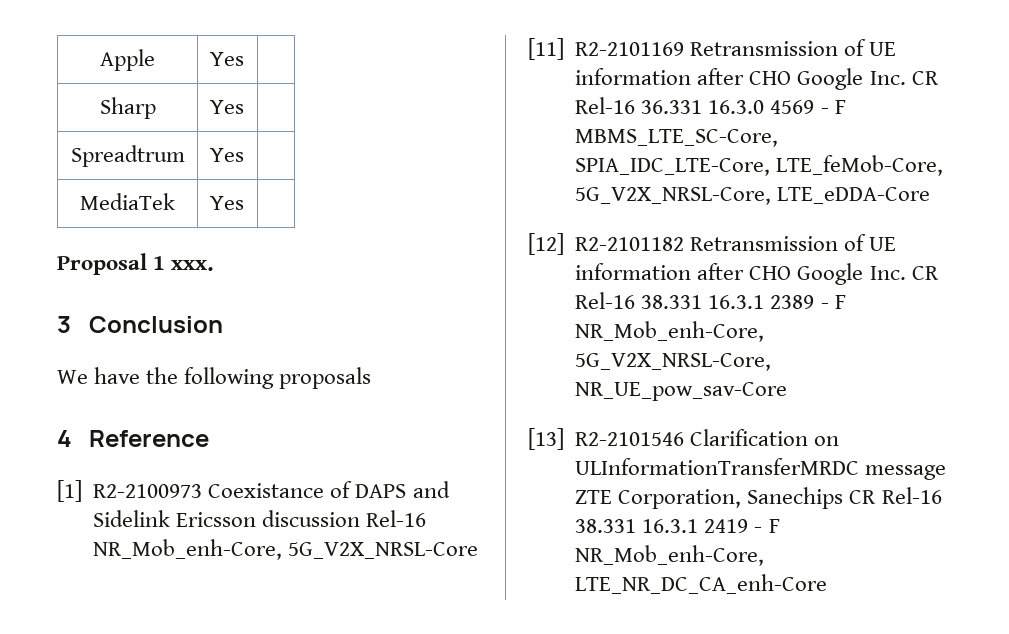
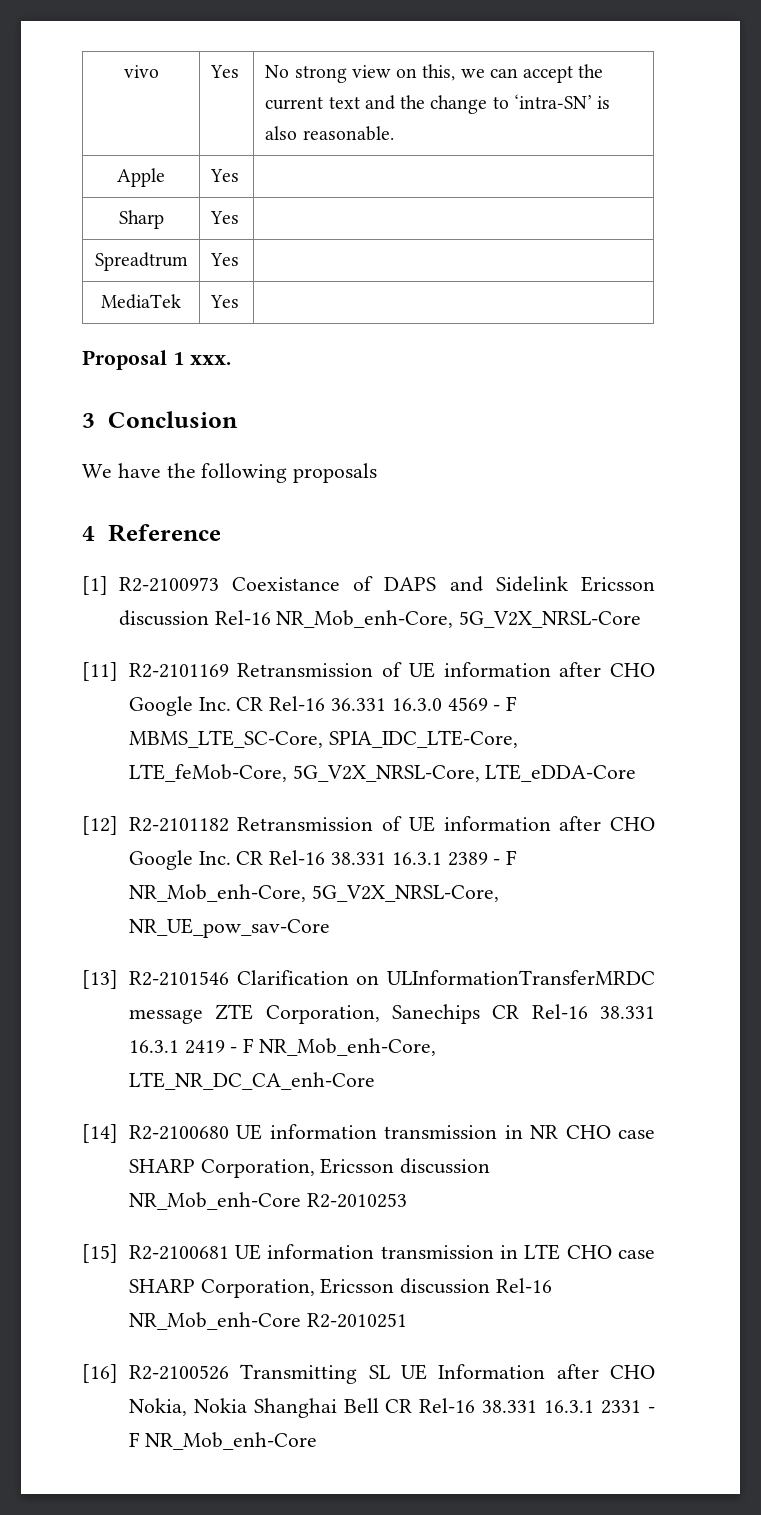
+ vivo | Yes | No strong view on this, we can accept the current text and the change to ‘intra-SN’ is also reasonable.
+ [14] R2-2100680 UE information transmission in NR CHO case SHARP Corporation, Ericsson discussion NR_Mob_enh-Core R2-2010253
+ [15] R2-2100681 UE information transmission in LTE CHO case SHARP Corporation, Ericsson discussion Rel-16 NR_Mob_enh-Core R2-2010251
+ [16] R2-2100526 Transmitting SL UE Information after CHO Nokia, Nokia Shanghai Bell CR Rel-16 38.331 16.3.1 2331 - F NR_Mob_enh-Core

